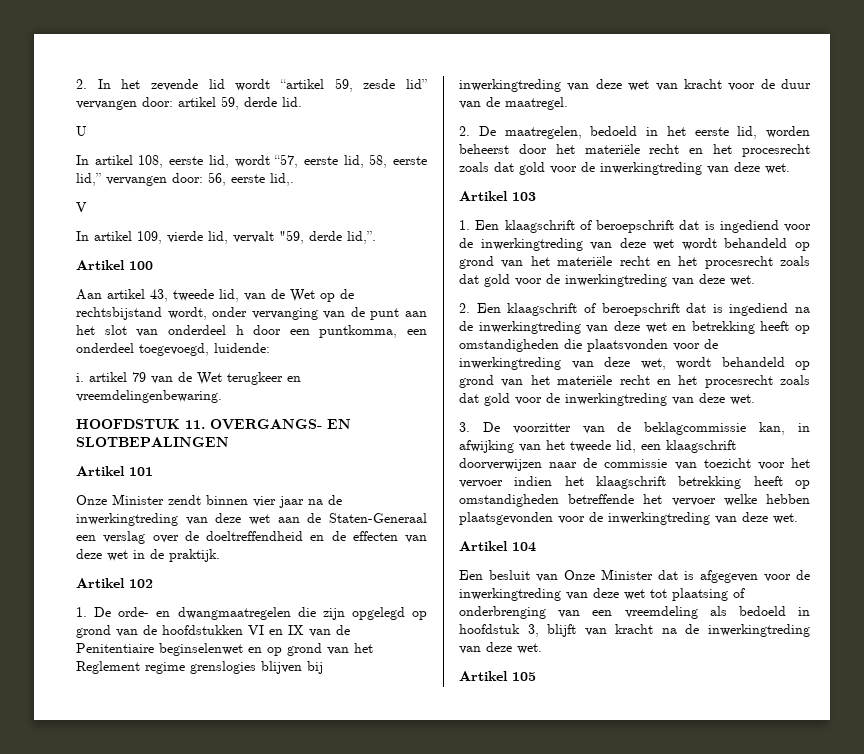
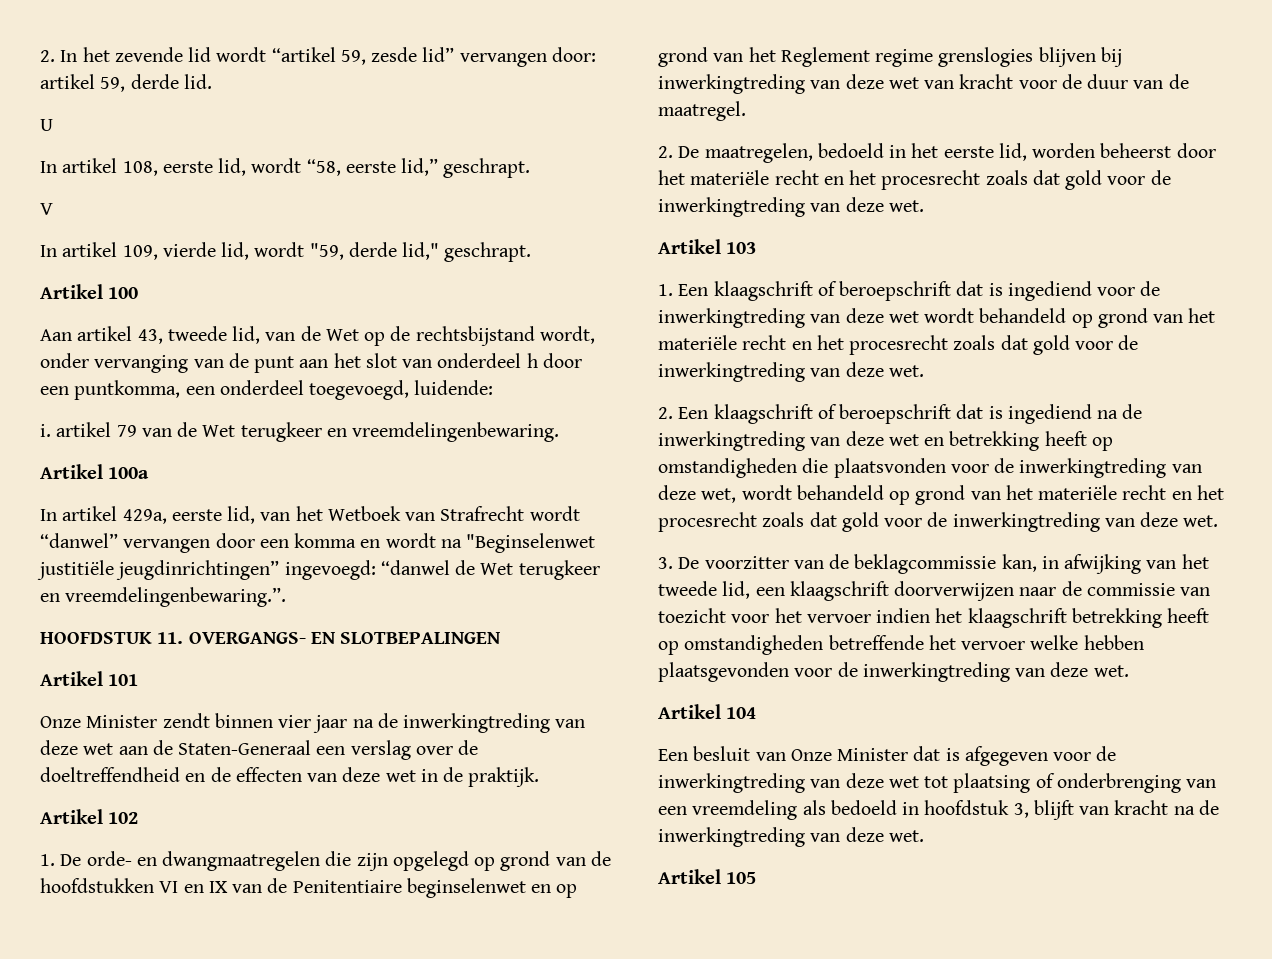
- In artikel 108, eerste lid, wordt “57, eerste lid, 58, eerste lid,” vervangen door: 56, eerste lid,.
+ In artikel 108, eerste lid, wordt “58, eerste lid,” geschrapt.
- In artikel 109, vierde lid, vervalt "59, derde lid,”.
+ In artikel 109, vierde lid, wordt "59, derde lid," geschrapt.
+ Artikel 100a
+ In artikel 429a, eerste lid, van het Wetboek van Strafrecht wordt “danwel” vervangen door een komma en wordt na "Beginselenwet justitiële jeugdinrichtingen” ingevoegd: “danwel de Wet terugkeer en vreemdelingenbewaring.”.

